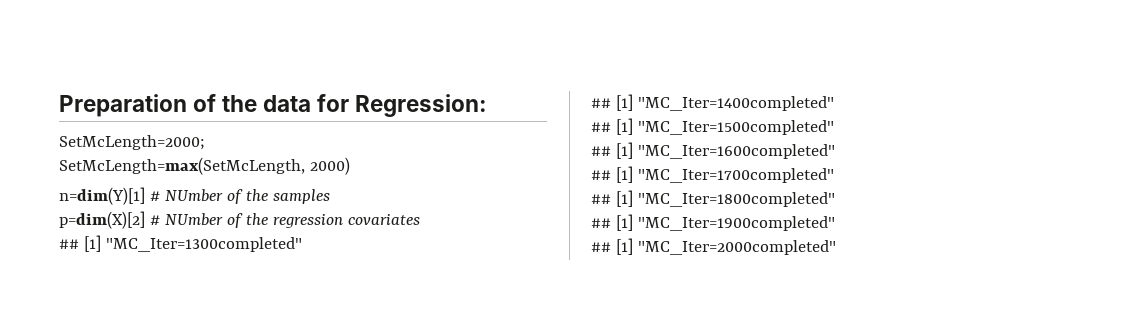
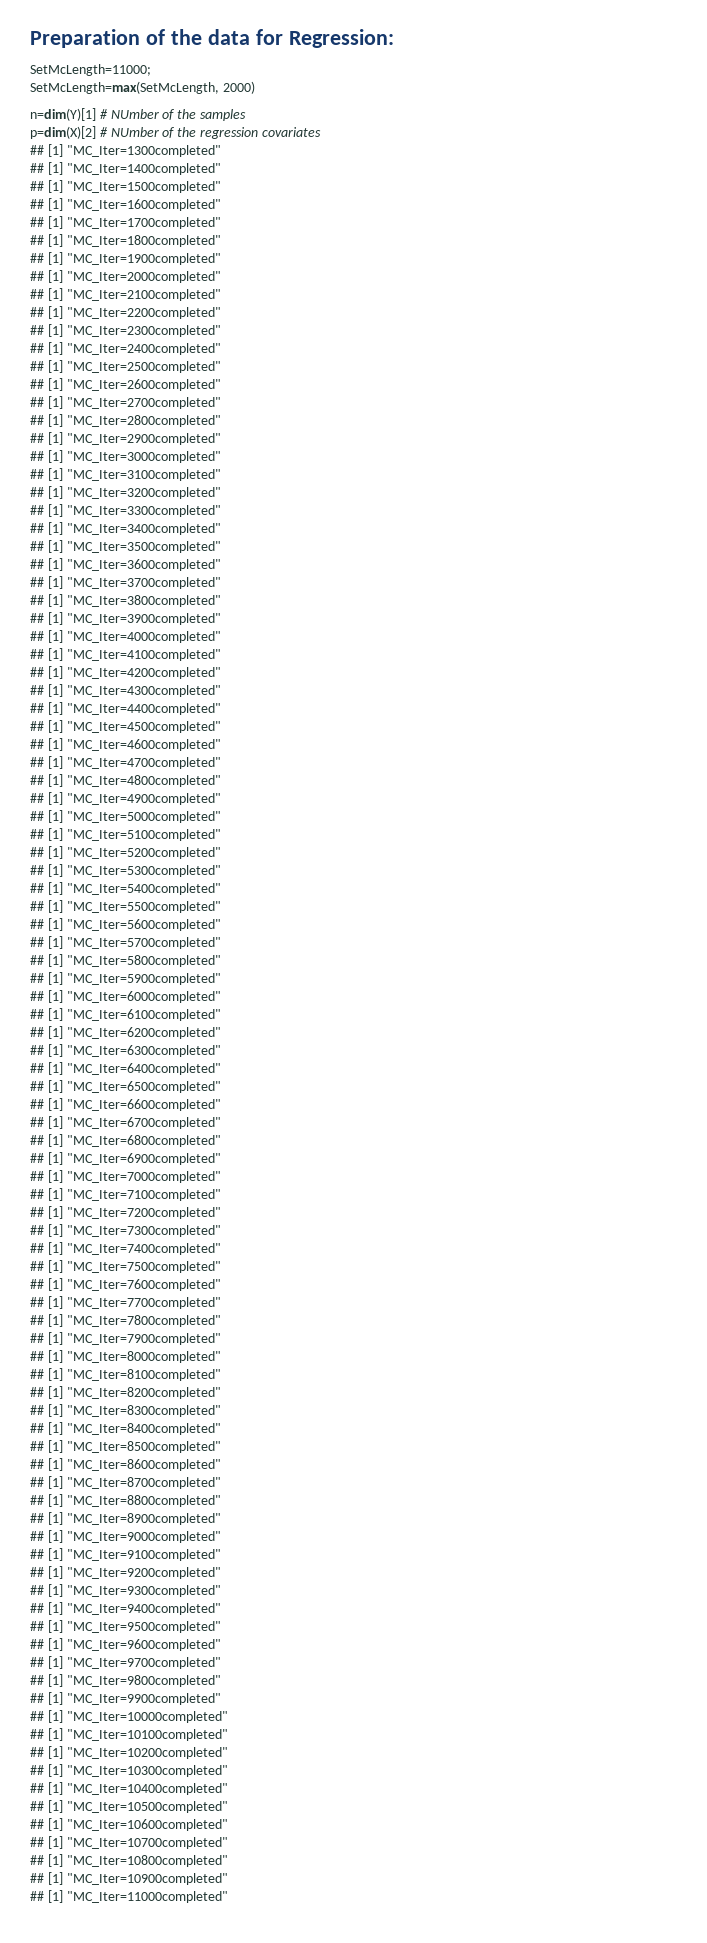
- SetMcLength=2000;
+ SetMcLength=11000;
+ ## [1] "MC_Iter=2100completed"
+ ## [1] "MC_Iter=2200completed"
+ ## [1] "MC_Iter=2300completed"
+ ## [1] "MC_Iter=2400completed"
+ ## [1] "MC_Iter=2500completed"
+ ## [1] "MC_Iter=2600completed"
+ ## [1] "MC_Iter=2700completed"
+ ## [1] "MC_Iter=2800completed"
+ ## [1] "MC_Iter=2900completed"
+ ## [1] "MC_Iter=3000completed"
+ ## [1] "MC_Iter=3100completed"
+ ## [1] "MC_Iter=3200completed"
+ ## [1] "MC_Iter=3300completed"
+ ## [1] "MC_Iter=3400completed"
+ ## [1] "MC_Iter=3500completed"
+ ## [1] "MC_Iter=3600completed"
+ ## [1] "MC_Iter=3700completed"
+ ## [1] "MC_Iter=3800completed"
+ ## [1] "MC_Iter=3900completed"
+ ## [1] "MC_Iter=4000completed"
+ ## [1] "MC_Iter=4100completed"
+ ## [1] "MC_Iter=4200completed"
+ ## [1] "MC_Iter=4300completed"
+ ## [1] "MC_Iter=4400completed"
+ ## [1] "MC_Iter=4500completed"
+ ## [1] "MC_Iter=4600completed"
+ ## [1] "MC_Iter=4700completed"
+ ## [1] "MC_Iter=4800completed"
+ ## [1] "MC_Iter=4900completed"
+ ## [1] "MC_Iter=5000completed"
+ ## [1] "MC_Iter=5100completed"
+ ## [1] "MC_Iter=5200completed"
+ ## [1] "MC_Iter=5300completed"
+ ## [1] "MC_Iter=5400completed"
+ ## [1] "MC_Iter=5500completed"
+ ## [1] "MC_Iter=5600completed"
+ ## [1] "MC_Iter=5700completed"
+ ## [1] "MC_Iter=5800completed"
+ ## [1] "MC_Iter=5900completed"
+ ## [1] "MC_Iter=6000completed"
+ ## [1] "MC_Iter=6100completed"
+ ## [1] "MC_Iter=6200completed"
+ ## [1] "MC_Iter=6300completed"
+ ## [1] "MC_Iter=6400completed"
+ ## [1] "MC_Iter=6500completed"
+ ## [1] "MC_Iter=6600completed"
+ ## [1] "MC_Iter=6700completed"
+ ## [1] "MC_Iter=6800completed"
+ ## [1] "MC_Iter=6900completed"
+ ## [1] "MC_Iter=7000completed"
+ ## [1] "MC_Iter=7100completed"
+ ## [1] "MC_Iter=7200completed"
+ ## [1] "MC_Iter=7300completed"
+ ## [1] "MC_Iter=7400completed"
+ ## [1] "MC_Iter=7500completed"
+ ## [1] "MC_Iter=7600completed"
+ ## [1] "MC_Iter=7700completed"
+ ## [1] "MC_Iter=7800completed"
+ ## [1] "MC_Iter=7900completed"
+ ## [1] "MC_Iter=8000completed"
+ ## [1] "MC_Iter=8100completed"
+ ## [1] "MC_Iter=8200completed"
+ ## [1] "MC_Iter=8300completed"
+ ## [1] "MC_Iter=8400completed"
+ ## [1] "MC_Iter=8500completed"
+ ## [1] "MC_Iter=8600completed"
+ ## [1] "MC_Iter=8700completed"
+ ## [1] "MC_Iter=8800completed"
+ ## [1] "MC_Iter=8900completed"
+ ## [1] "MC_Iter=9000completed"
+ ## [1] "MC_Iter=9100completed"
+ ## [1] "MC_Iter=9200completed"
+ ## [1] "MC_Iter=9300completed"
+ ## [1] "MC_Iter=9400completed"
+ ## [1] "MC_Iter=9500completed"
+ ## [1] "MC_Iter=9600completed"
+ ## [1] "MC_Iter=9700completed"
+ ## [1] "MC_Iter=9800completed"
+ ## [1] "MC_Iter=9900completed"
+ ## [1] "MC_Iter=10000completed"
+ ## [1] "MC_Iter=10100completed"
+ ## [1] "MC_Iter=10200completed"
+ ## [1] "MC_Iter=10300completed"
+ ## [1] "MC_Iter=10400completed"
+ ## [1] "MC_Iter=10500completed"
+ ## [1] "MC_Iter=10600completed"
+ ## [1] "MC_Iter=10700completed"
+ ## [1] "MC_Iter=10800completed"
+ ## [1] "MC_Iter=10900completed"
+ ## [1] "MC_Iter=11000completed"

